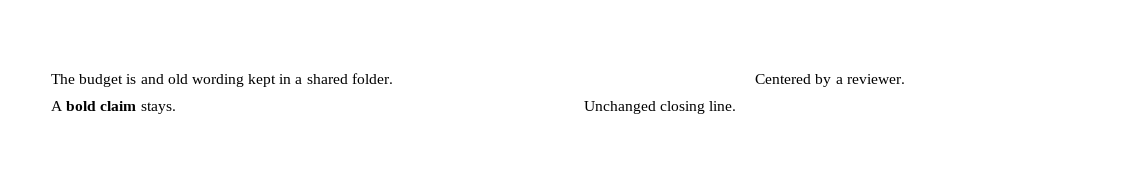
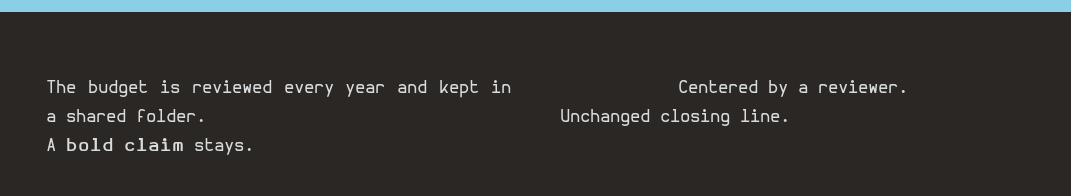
- The budget is and old wording kept in a shared folder.
+ The budget is reviewed every year and kept in a shared folder.

